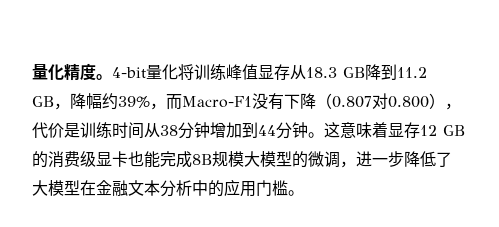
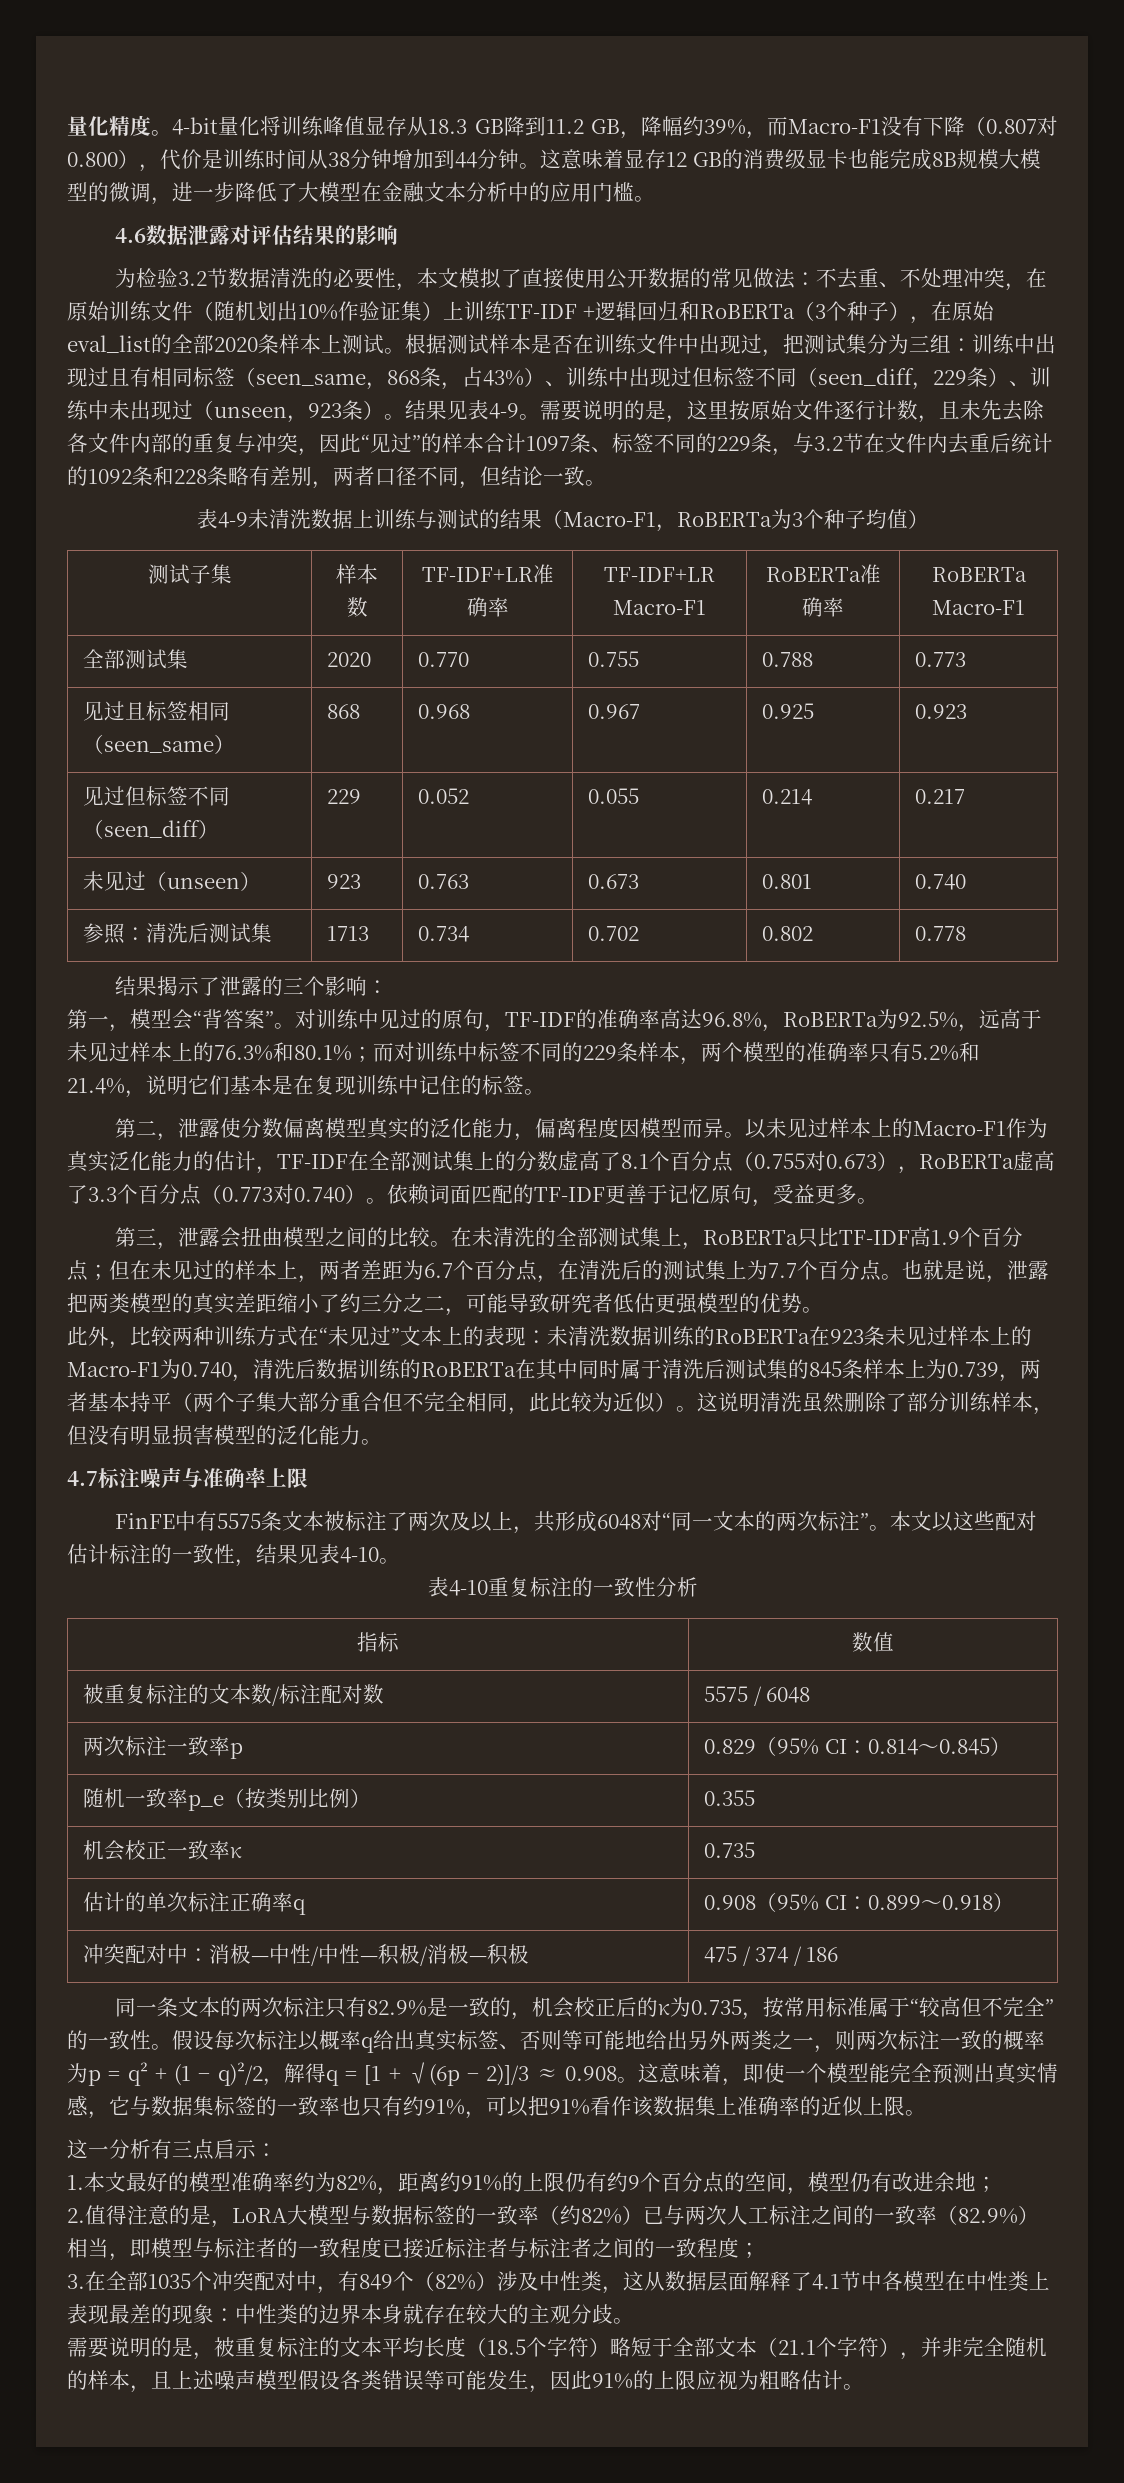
+ 4.6数据泄露对评估结果的影响
+ 为检验3.2节数据清洗的必要性，本文模拟了直接使用公开数据的常见做法：不去重、不处理冲突，在原始训练文件（随机划出10%作验证集）上训练TF-IDF +逻辑回归和RoBERTa（3个种子），在原始eval_list的全部2020条样本上测试。根据测试样本是否在训练文件中出现过，把测试集分为三组：训练中出现过且有相同标签（seen_same，868条，占43%）、训练中出现过但标签不同（seen_diff，229条）、训练中未出现过（unseen，923条）。结果见表4-9。需要说明的是，这里按原始文件逐行计数，且未先去除各文件内部的重复与冲突，因此“见过”的样本合计1097条、标签不同的229条，与3.2节在文件内去重后统计的1092条和228条略有差别，两者口径不同，但结论一致。
+ 表4-9未清洗数据上训练与测试的结果（Macro-F1，RoBERTa为3个种子均值）
+ 测试子集 | 样本数 | TF-IDF+LR准确率 | TF-IDF+LR Macro-F1 | RoBERTa准确率 | RoBERTa Macro-F1
+ 全部测试集 | 2020 | 0.770 | 0.755 | 0.788 | 0.773
+ 见过且标签相同（seen_same） | 868 | 0.968 | 0.967 | 0.925 | 0.923
+ 见过但标签不同（seen_diff） | 229 | 0.052 | 0.055 | 0.214 | 0.217
+ 未见过（unseen） | 923 | 0.763 | 0.673 | 0.801 | 0.740
+ 参照：清洗后测试集 | 1713 | 0.734 | 0.702 | 0.802 | 0.778
+ 结果揭示了泄露的三个影响：
+ 第一，模型会“背答案”。对训练中见过的原句，TF-IDF的准确率高达96.8%，RoBERTa为92.5%，远高于未见过样本上的76.3%和80.1%；而对训练中标签不同的229条样本，两个模型的准确率只有5.2%和21.4%，说明它们基本是在复现训练中记住的标签。
+ 第二，泄露使分数偏离模型真实的泛化能力，偏离程度因模型而异。以未见过样本上的Macro-F1作为真实泛化能力的估计，TF-IDF在全部测试集上的分数虚高了8.1个百分点（0.755对0.673），RoBERTa虚高了3.3个百分点（0.773对0.740）。依赖词面匹配的TF-IDF更善于记忆原句，受益更多。
+ 第三，泄露会扭曲模型之间的比较。在未清洗的全部测试集上，RoBERTa只比TF-IDF高1.9个百分点；但在未见过的样本上，两者差距为6.7个百分点，在清洗后的测试集上为7.7个百分点。也就是说，泄露把两类模型的真实差距缩小了约三分之二，可能导致研究者低估更强模型的优势。
+ 此外，比较两种训练方式在“未见过”文本上的表现：未清洗数据训练的RoBERTa在923条未见过样本上的Macro-F1为0.740，清洗后数据训练的RoBERTa在其中同时属于清洗后测试集的845条样本上为0.739，两者基本持平（两个子集大部分重合但不完全相同，此比较为近似）。这说明清洗虽然删除了部分训练样本，但没有明显损害模型的泛化能力。
+ 4.7标注噪声与准确率上限
+ FinFE中有5575条文本被标注了两次及以上，共形成6048对“同一文本的两次标注”。本文以这些配对估计标注的一致性，结果见表4-10。
+ 表4-10重复标注的一致性分析
+ 指标 | 数值
+ 被重复标注的文本数/标注配对数 | 5575 / 6048
+ 两次标注一致率p | 0.829（95% CI：0.814～0.845）
+ 随机一致率p_e（按类别比例） | 0.355
+ 机会校正一致率κ | 0.735
+ 估计的单次标注正确率q | 0.908（95% CI：0.899～0.918）
+ 冲突配对中：消极—中性/中性—积极/消极—积极 | 475 / 374 / 186
+ 同一条文本的两次标注只有82.9%是一致的，机会校正后的κ为0.735，按常用标准属于“较高但不完全”的一致性。假设每次标注以概率q给出真实标签、否则等可能地给出另外两类之一，则两次标注一致的概率为p = q² + (1 − q)²/2，解得q = [1 + √(6p − 2)]/3 ≈ 0.908。这意味着，即使一个模型能完全预测出真实情感，它与数据集标签的一致率也只有约91%，可以把91%看作该数据集上准确率的近似上限。
+ 这一分析有三点启示：
+ 1.本文最好的模型准确率约为82%，距离约91%的上限仍有约9个百分点的空间，模型仍有改进余地；
+ 2.值得注意的是，LoRA大模型与数据标签的一致率（约82%）已与两次人工标注之间的一致率（82.9%）相当，即模型与标注者的一致程度已接近标注者与标注者之间的一致程度；
+ 3.在全部1035个冲突配对中，有849个（82%）涉及中性类，这从数据层面解释了4.1节中各模型在中性类上表现最差的现象：中性类的边界本身就存在较大的主观分歧。
+ 需要说明的是，被重复标注的文本平均长度（18.5个字符）略短于全部文本（21.1个字符），并非完全随机的样本，且上述噪声模型假设各类错误等可能发生，因此91%的上限应视为粗略估计。

